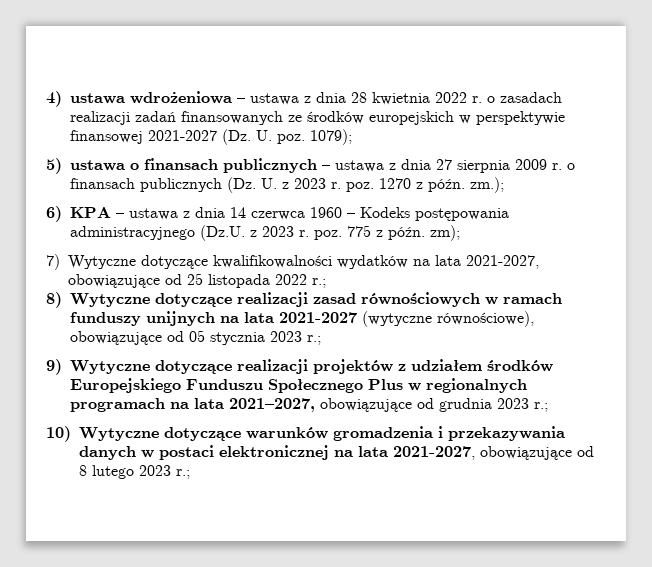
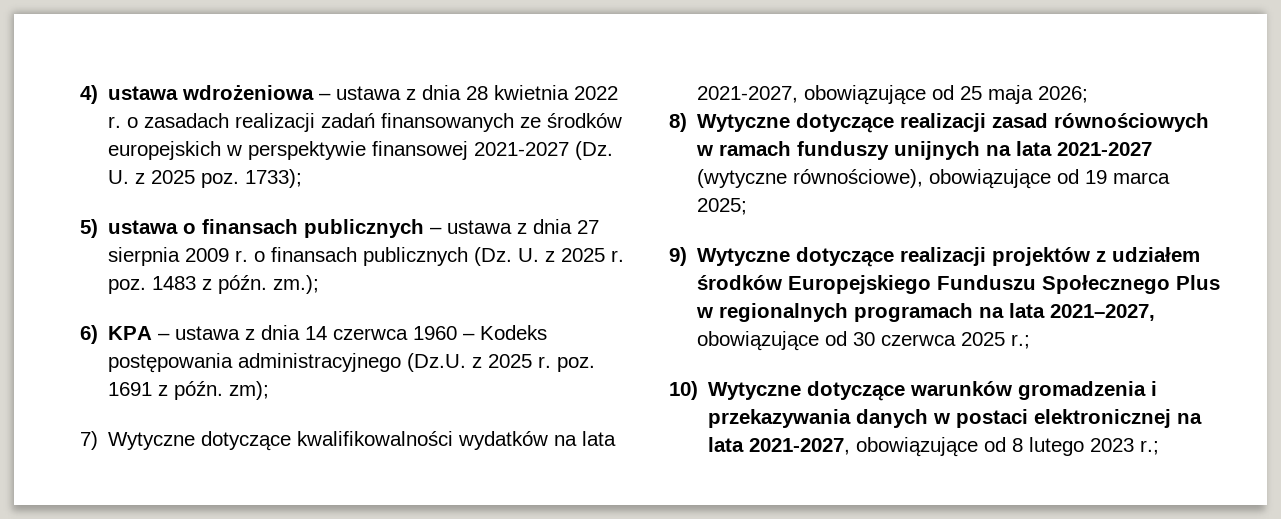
- 4) ustawa wdrożeniowa – ustawa z dnia 28 kwietnia 2022 r. o zasadach realizacji zadań finansowanych ze środków europejskich w perspektywie finansowej 2021-2027 (Dz. U. poz. 1079);
+ 4) ustawa wdrożeniowa – ustawa z dnia 28 kwietnia 2022 r. o zasadach realizacji zadań finansowanych ze środków europejskich w perspektywie finansowej 2021-2027 (Dz. U. z 2025 poz. 1733);
- 5) ustawa o finansach publicznych – ustawa z dnia 27 sierpnia 2009 r. o finansach publicznych (Dz. U. z 2023 r. poz. 1270 z późn. zm.);
+ 5) ustawa o finansach publicznych – ustawa z dnia 27 sierpnia 2009 r. o finansach publicznych (Dz. U. z 2025 r. poz. 1483 z późn. zm.);
- 6) KPA – ustawa z dnia 14 czerwca 1960 – Kodeks postępowania administracyjnego (Dz.U. z 2023 r. poz. 775 z późn. zm);
+ 6) KPA – ustawa z dnia 14 czerwca 1960 – Kodeks postępowania administracyjnego (Dz.U. z 2025 r. poz. 1691 z późn. zm);
- 7) Wytyczne dotyczące kwalifikowalności wydatków na lata 2021-2027, obowiązujące od 25 listopada 2022 r.;
+ 7) Wytyczne dotyczące kwalifikowalności wydatków na lata 2021-2027, obowiązujące od 25 maja 2026;
- 8) Wytyczne dotyczące realizacji zasad równościowych w ramach funduszy unijnych na lata 2021-2027 (wytyczne równościowe), obowiązujące od 05 stycznia 2023 r.;
+ 8) Wytyczne dotyczące realizacji zasad równościowych w ramach funduszy unijnych na lata 2021-2027 (wytyczne równościowe), obowiązujące od 19 marca 2025;
- 9) Wytyczne dotyczące realizacji projektów z udziałem środków Europejskiego Funduszu Społecznego Plus w regionalnych programach na lata 2021–2027, obowiązujące od grudnia 2023 r.;
+ 9) Wytyczne dotyczące realizacji projektów z udziałem środków Europejskiego Funduszu Społecznego Plus w regionalnych programach na lata 2021–2027, obowiązujące od 30 czerwca 2025 r.;

